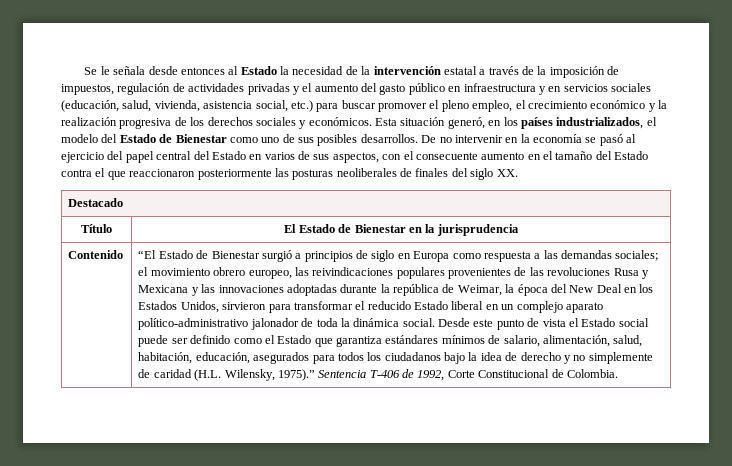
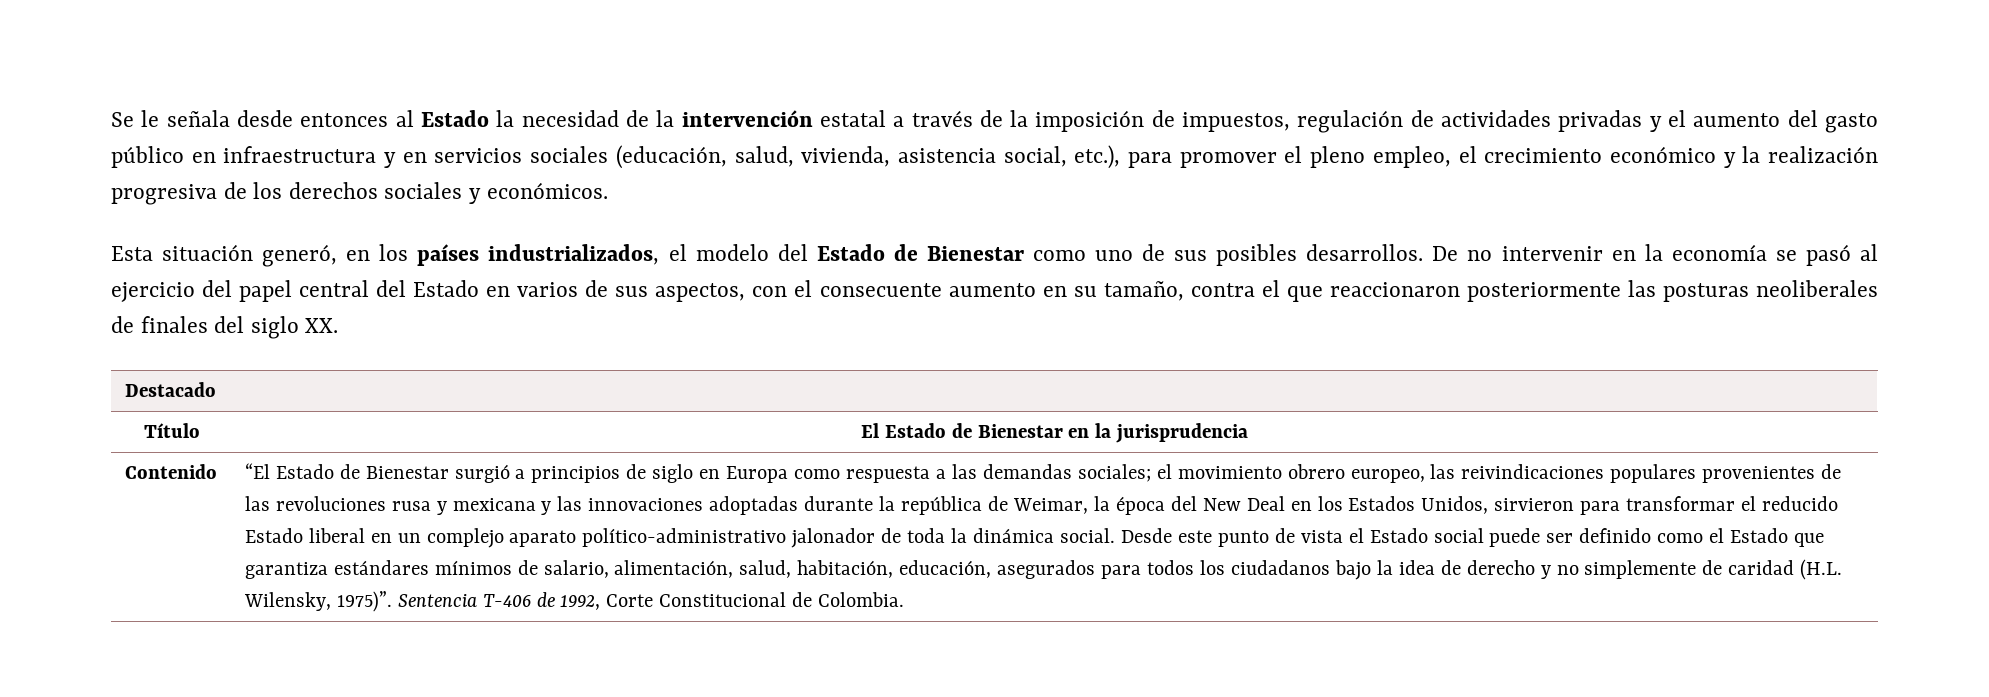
- Se le señala desde entonces al Estado la necesidad de la intervención estatal a través de la imposición de impuestos, regulación de actividades privadas y el aumento del gasto público en infraestructura y en servicios sociales (educación, salud, vivienda, asistencia social, etc.) para buscar promover el pleno empleo, el crecimiento económico y la realización progresiva de los derechos sociales y económicos. Esta situación generó, en los países industrializados, el modelo del Estado de Bienestar como uno de sus posibles desarrollos.
+ Se le señala desde entonces al Estado la necesidad de la intervención estatal a través de la imposición de impuestos, regulación de actividades privadas y el aumento del gasto público en infraestructura y en servicios sociales (educación, salud, vivienda, asistencia social, etc.), para promover el pleno empleo, el crecimiento económico y la realización progresiva de los derechos sociales y económicos.
+ Esta situación generó, en los países industrializados, el modelo del Estado de Bienestar como uno de sus posibles desarrollos.
- De no intervenir en la economía se pasó al ejercicio del papel central del Estado en varios de sus aspectos, con el consecuente aumento en el tamaño del Estado contra el que reaccionaron posteriormente las posturas neoliberales de finales del siglo XX.
+ De no intervenir en la economía se pasó al ejercicio del papel central del Estado en varios de sus aspectos, con el consecuente aumento en su tamaño, contra el que reaccionaron posteriormente las posturas neoliberales de finales del siglo XX.
- el movimiento obrero europeo, las reivindicaciones populares provenientes de las revoluciones Rusa y Mexicana y las innovaciones adoptadas durante la república de Weimar, la época del New Deal en los Estados Unidos, sirvieron para transformar el reducido Estado liberal en un complejo aparato político-administrativo jalonador de toda la dinámica social.
+ el movimiento obrero europeo, las reivindicaciones populares provenientes de las revoluciones rusa y mexicana y las innovaciones adoptadas durante la república de Weimar, la época del New Deal en los Estados Unidos, sirvieron para transformar el reducido Estado liberal en un complejo aparato político-administrativo jalonador de toda la dinámica social.
- Desde este punto de vista el Estado social puede ser definido como el Estado que garantiza estándares mínimos de salario, alimentación, salud, habitación, educación, asegurados para todos los ciudadanos bajo la idea de derecho y no simplemente de caridad (H.L. Wilensky, 1975).”
+ Desde este punto de vista el Estado social puede ser definido como el Estado que garantiza estándares mínimos de salario, alimentación, salud, habitación, educación, asegurados para todos los ciudadanos bajo la idea de derecho y no simplemente de caridad (H.L. Wilensky, 1975)”.

